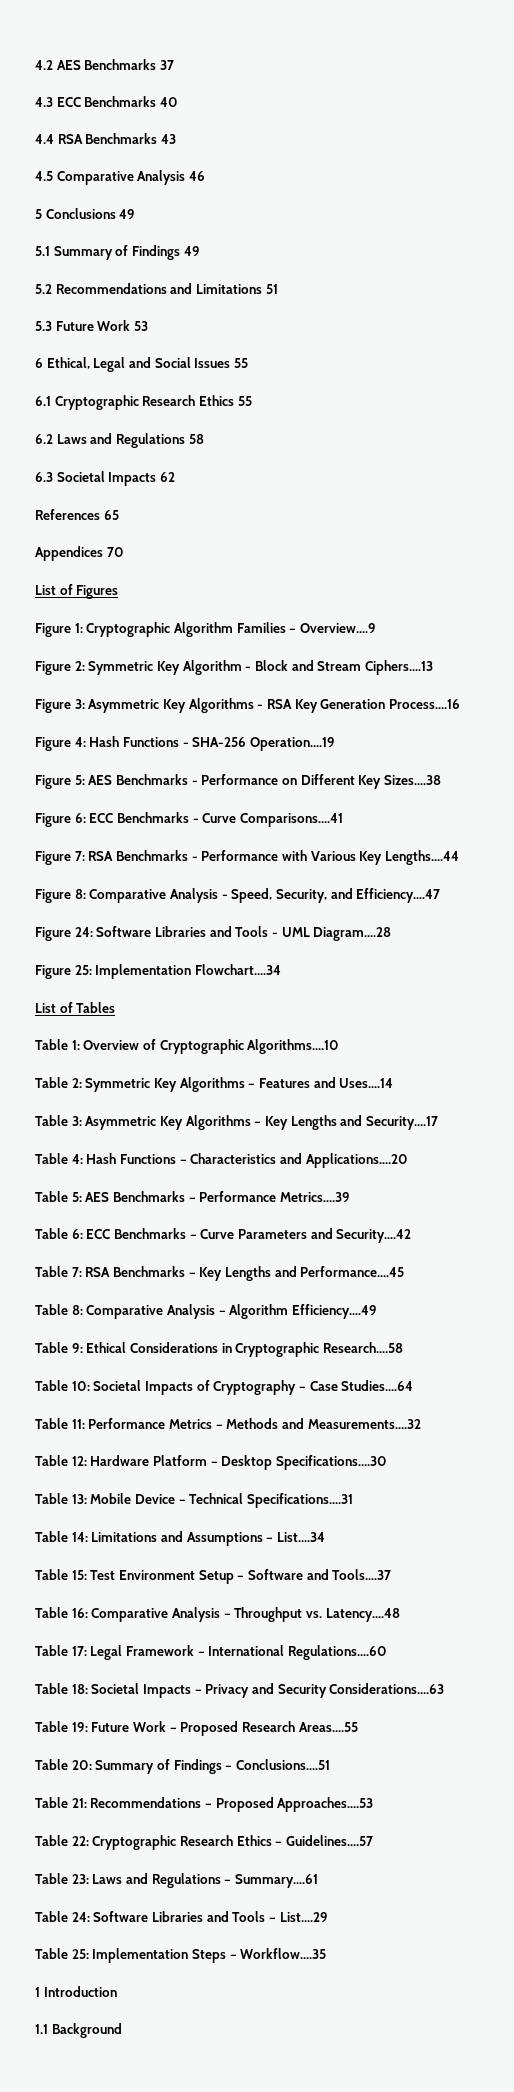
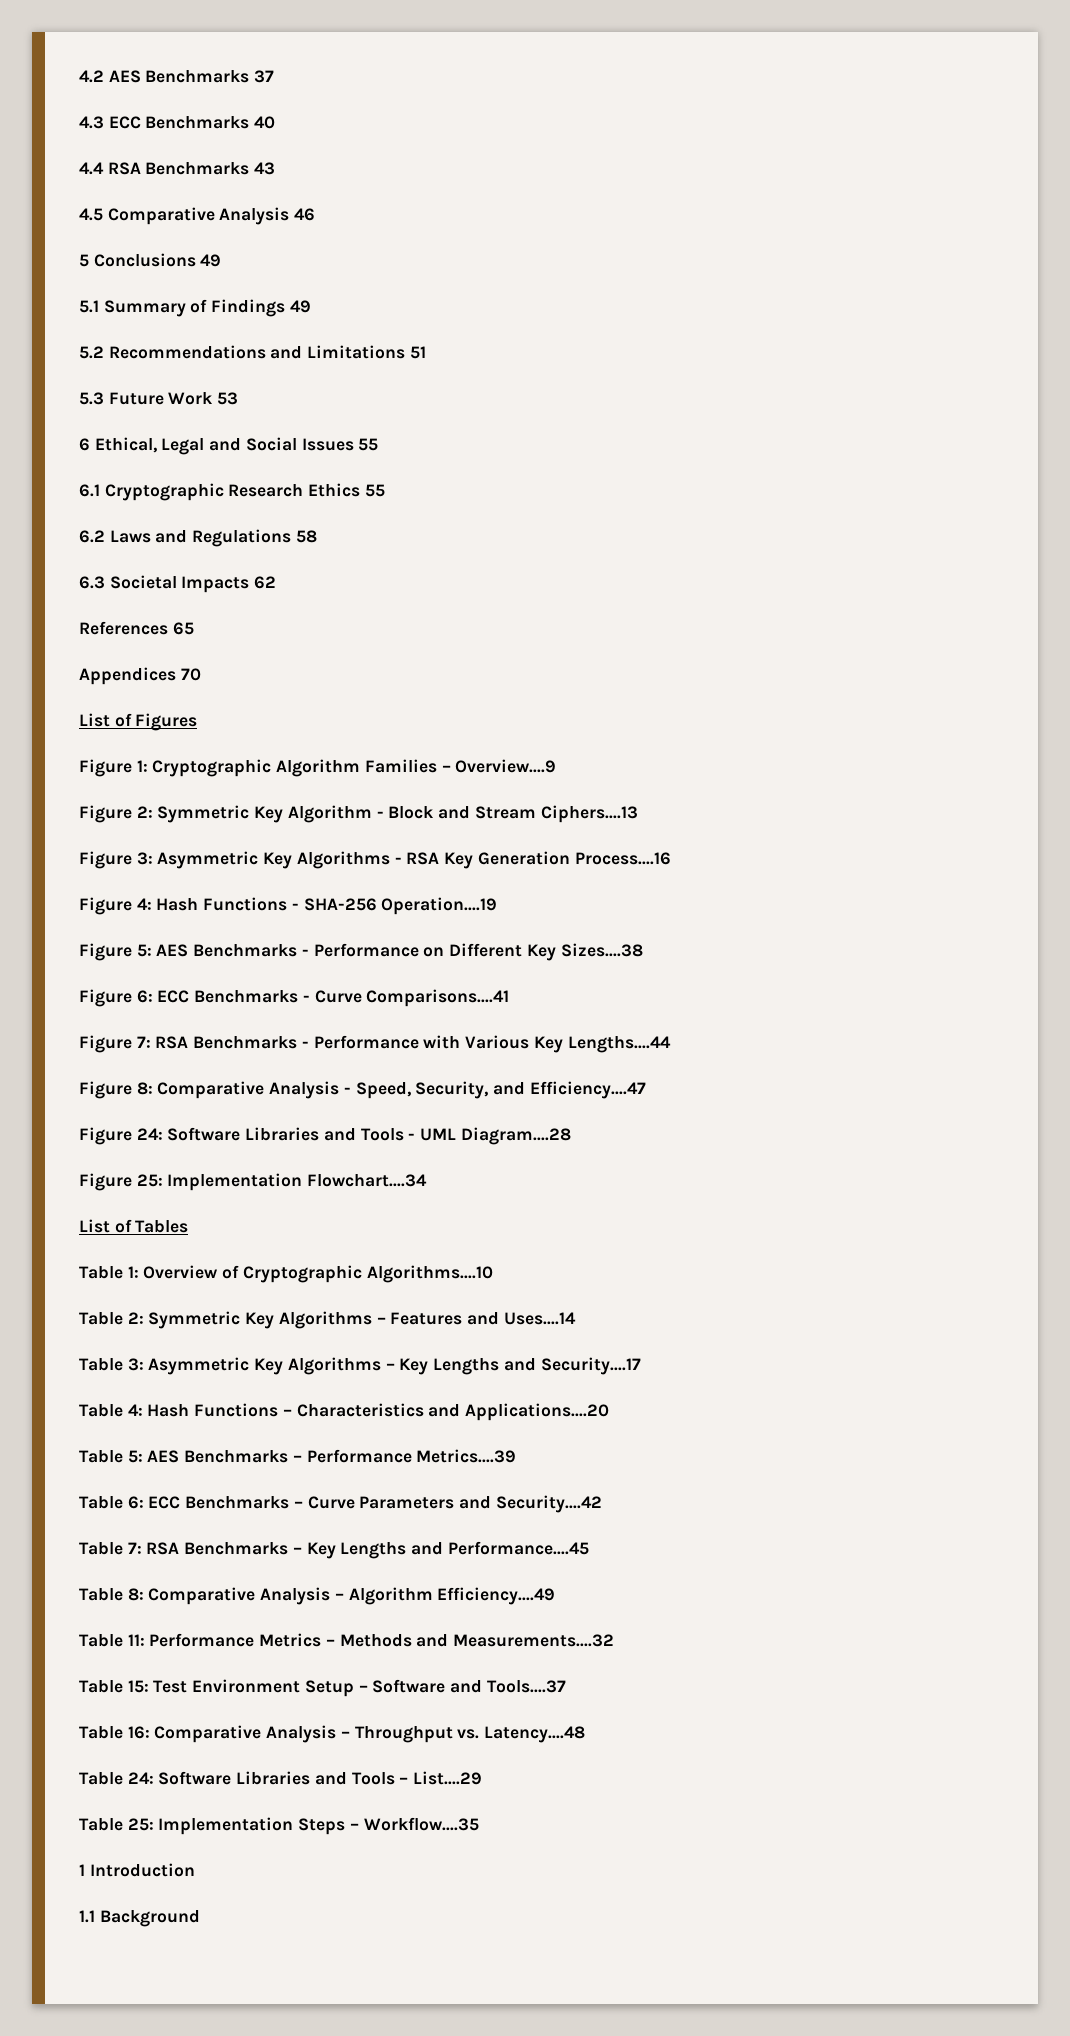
- Table 9: Ethical Considerations in Cryptographic Research....58
- Table 10: Societal Impacts of Cryptography – Case Studies....64
- Table 12: Hardware Platform – Desktop Specifications....30
- Table 13: Mobile Device – Technical Specifications....31
- Table 14: Limitations and Assumptions – List....34
- Table 17: Legal Framework – International Regulations....60
- Table 18: Societal Impacts – Privacy and Security Considerations....63
- Table 19: Future Work – Proposed Research Areas....55
- Table 20: Summary of Findings – Conclusions....51
- Table 21: Recommendations – Proposed Approaches....53
- Table 22: Cryptographic Research Ethics – Guidelines....57
- Table 23: Laws and Regulations – Summary....61

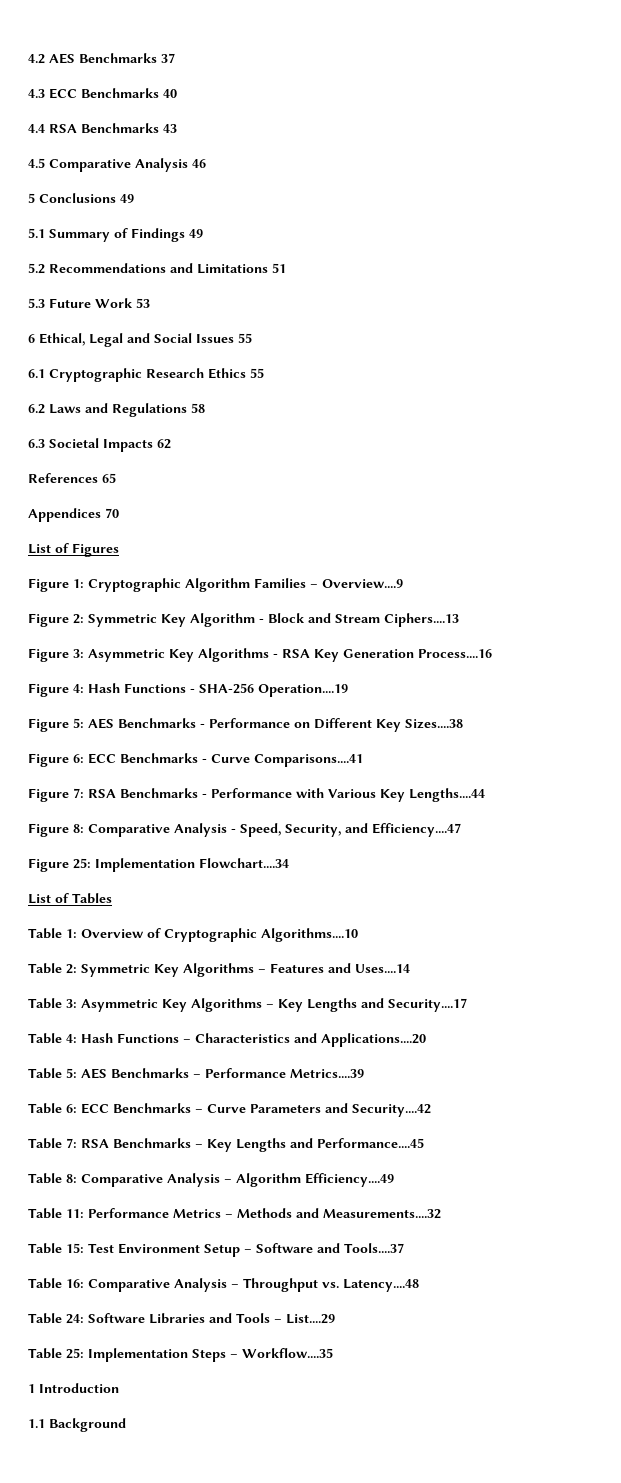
- Figure 24: Software Libraries and Tools - UML Diagram....28

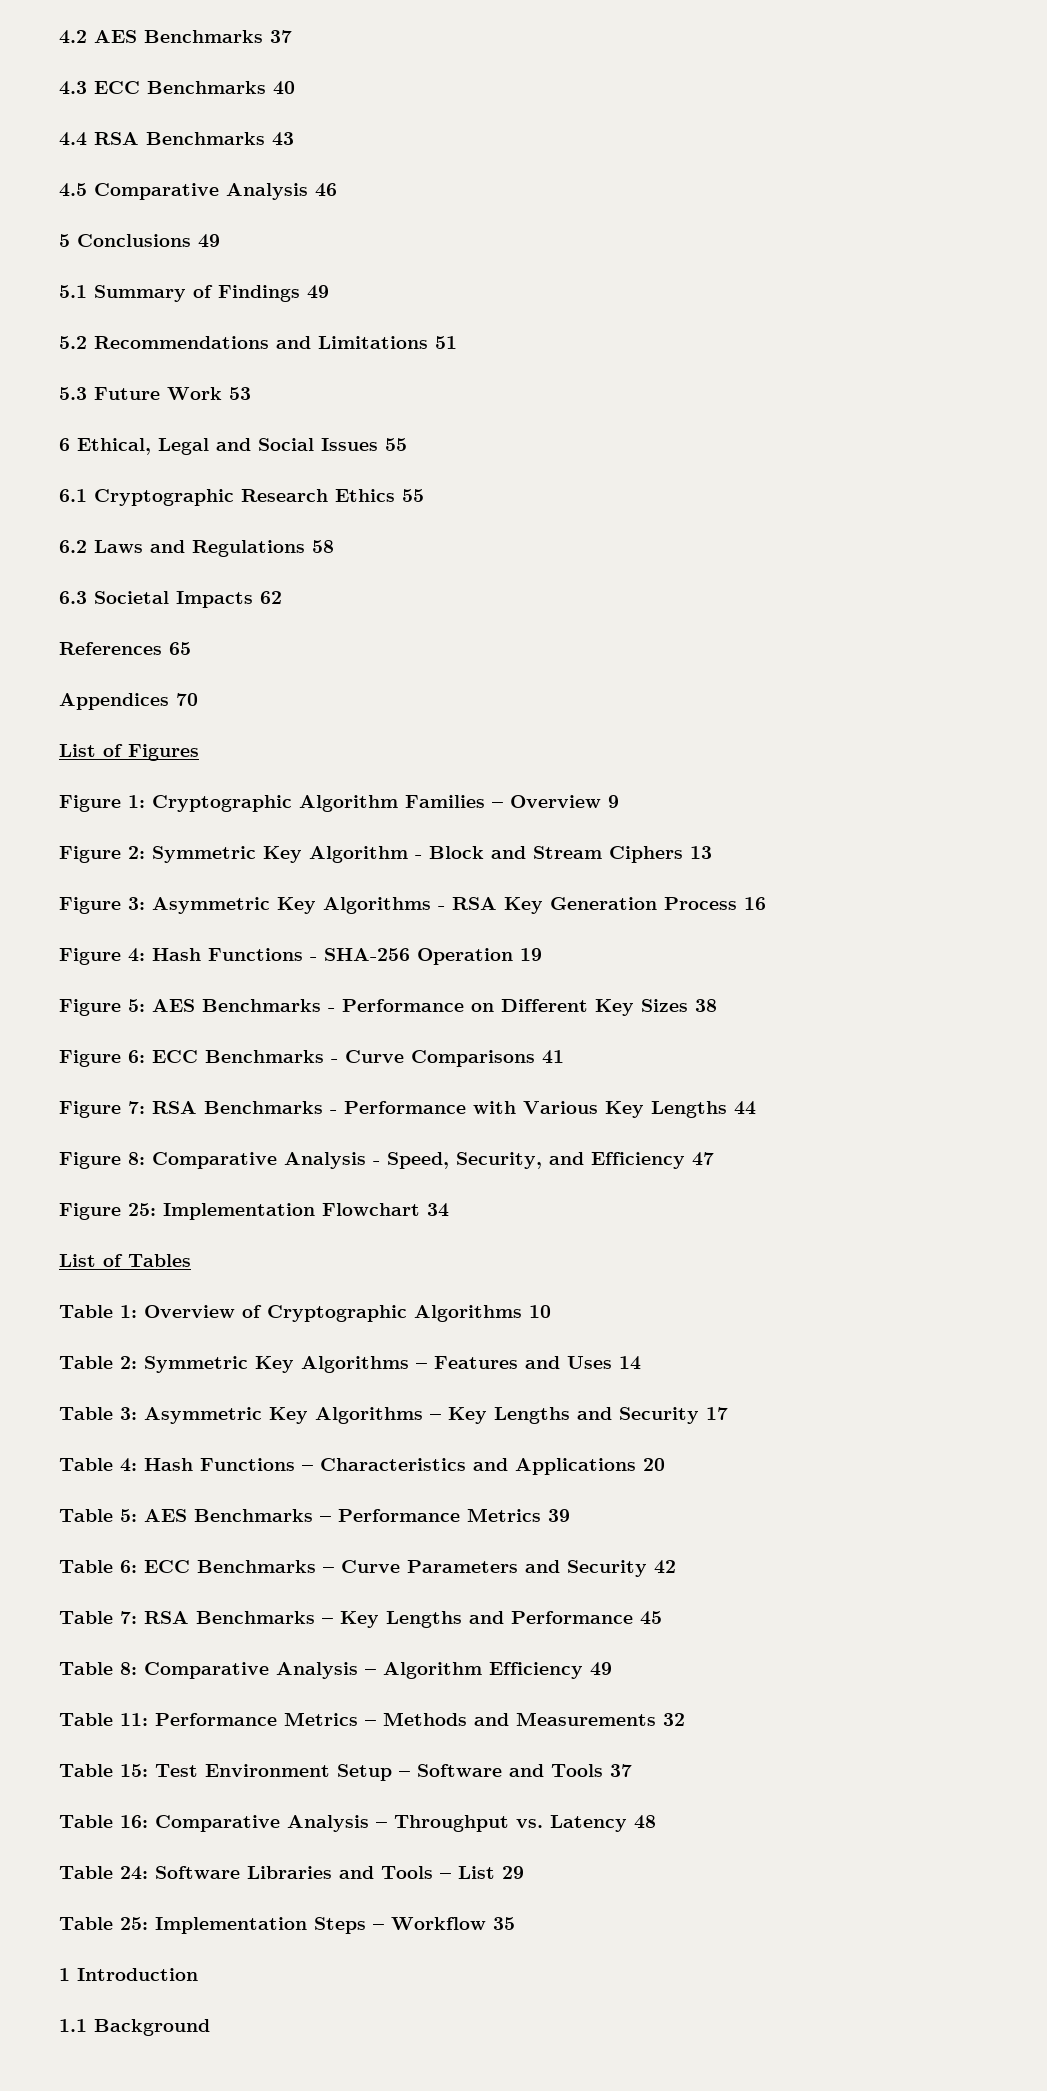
- Figure 1: Cryptographic Algorithm Families – Overview....9
+ Figure 1: Cryptographic Algorithm Families – Overview 9
- Figure 2: Symmetric Key Algorithm - Block and Stream Ciphers....13
+ Figure 2: Symmetric Key Algorithm - Block and Stream Ciphers 13
- Figure 3: Asymmetric Key Algorithms - RSA Key Generation Process....16
+ Figure 3: Asymmetric Key Algorithms - RSA Key Generation Process 16
- Figure 4: Hash Functions - SHA-256 Operation....19
+ Figure 4: Hash Functions - SHA-256 Operation 19
- Figure 5: AES Benchmarks - Performance on Different Key Sizes....38
+ Figure 5: AES Benchmarks - Performance on Different Key Sizes 38
- Figure 6: ECC Benchmarks - Curve Comparisons....41
+ Figure 6: ECC Benchmarks - Curve Comparisons 41
- Figure 7: RSA Benchmarks - Performance with Various Key Lengths....44
+ Figure 7: RSA Benchmarks - Performance with Various Key Lengths 44
- Figure 8: Comparative Analysis - Speed, Security, and Efficiency....47
+ Figure 8: Comparative Analysis - Speed, Security, and Efficiency 47
- Figure 25: Implementation Flowchart....34
+ Figure 25: Implementation Flowchart 34
- Table 1: Overview of Cryptographic Algorithms....10
+ Table 1: Overview of Cryptographic Algorithms 10
- Table 2: Symmetric Key Algorithms – Features and Uses....14
+ Table 2: Symmetric Key Algorithms – Features and Uses 14
- Table 3: Asymmetric Key Algorithms – Key Lengths and Security....17
+ Table 3: Asymmetric Key Algorithms – Key Lengths and Security 17
- Table 4: Hash Functions – Characteristics and Applications....20
+ Table 4: Hash Functions – Characteristics and Applications 20
- Table 5: AES Benchmarks – Performance Metrics....39
+ Table 5: AES Benchmarks – Performance Metrics 39
- Table 6: ECC Benchmarks – Curve Parameters and Security....42
+ Table 6: ECC Benchmarks – Curve Parameters and Security 42
- Table 7: RSA Benchmarks – Key Lengths and Performance....45
+ Table 7: RSA Benchmarks – Key Lengths and Performance 45
- Table 8: Comparative Analysis – Algorithm Efficiency....49
+ Table 8: Comparative Analysis – Algorithm Efficiency 49
- Table 11: Performance Metrics – Methods and Measurements....32
+ Table 11: Performance Metrics – Methods and Measurements 32
- Table 15: Test Environment Setup – Software and Tools....37
+ Table 15: Test Environment Setup – Software and Tools 37
- Table 16: Comparative Analysis – Throughput vs. Latency....48
+ Table 16: Comparative Analysis – Throughput vs. Latency 48
- Table 24: Software Libraries and Tools – List....29
+ Table 24: Software Libraries and Tools – List 29
- Table 25: Implementation Steps – Workflow....35
+ Table 25: Implementation Steps – Workflow 35

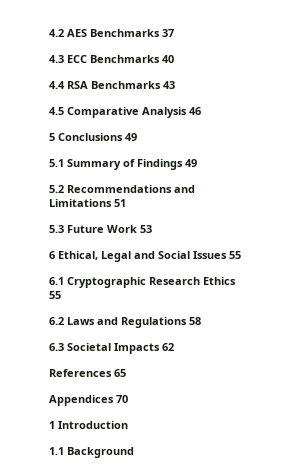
- List of Figures
- Figure 1: Cryptographic Algorithm Families – Overview 9
- Figure 2: Symmetric Key Algorithm - Block and Stream Ciphers 13
- Figure 3: Asymmetric Key Algorithms - RSA Key Generation Process 16
- Figure 4: Hash Functions - SHA-256 Operation 19
- Figure 5: AES Benchmarks - Performance on Different Key Sizes 38
- Figure 6: ECC Benchmarks - Curve Comparisons 41
- Figure 7: RSA Benchmarks - Performance with Various Key Lengths 44
- Figure 8: Comparative Analysis - Speed, Security, and Efficiency 47
- Figure 25: Implementation Flowchart 34
- List of Tables
- Table 1: Overview of Cryptographic Algorithms 10
- Table 2: Symmetric Key Algorithms – Features and Uses 14
- Table 3: Asymmetric Key Algorithms – Key Lengths and Security 17
- Table 4: Hash Functions – Characteristics and Applications 20
- Table 5: AES Benchmarks – Performance Metrics 39
- Table 6: ECC Benchmarks – Curve Parameters and Security 42
- Table 7: RSA Benchmarks – Key Lengths and Performance 45
- Table 8: Comparative Analysis – Algorithm Efficiency 49
- Table 11: Performance Metrics – Methods and Measurements 32
- Table 15: Test Environment Setup – Software and Tools 37
- Table 16: Comparative Analysis – Throughput vs. Latency 48
- Table 24: Software Libraries and Tools – List 29
- Table 25: Implementation Steps – Workflow 35

